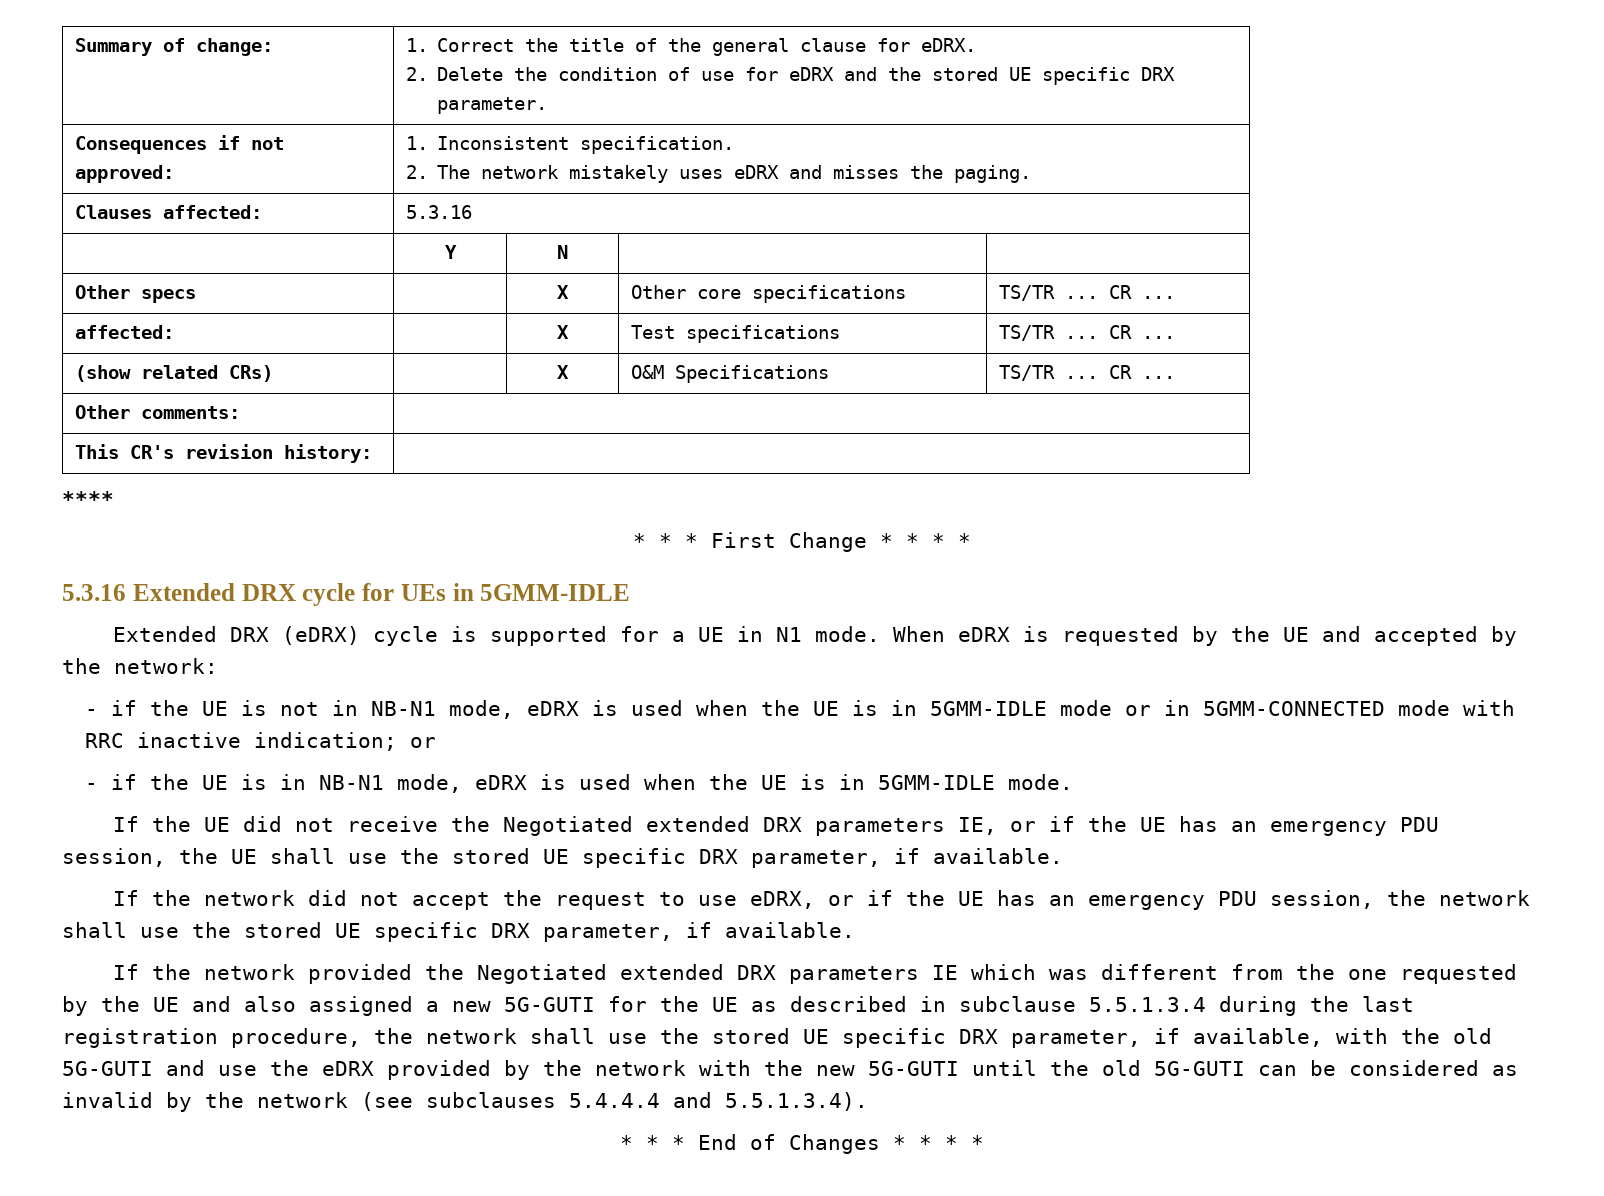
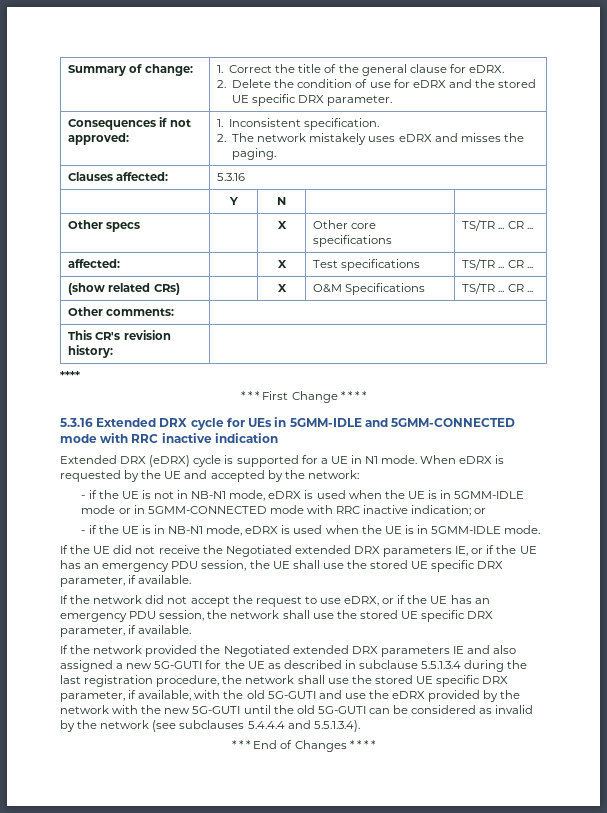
- 5.3.16 Extended DRX cycle for UEs in 5GMM-IDLE
+ 5.3.16 Extended DRX cycle for UEs in 5GMM-IDLE and 5GMM-CONNECTED mode with RRC inactive indication
- If the network provided the Negotiated extended DRX parameters IE which was different from the one requested by the UE and also assigned a new 5G-GUTI for the UE as described in subclause 5.5.1.3.4 during the last registration procedure, the network shall use the stored UE specific DRX parameter, if available, with the old 5G-GUTI and use the eDRX provided by the network with the new 5G-GUTI until the old 5G-GUTI can be considered as invalid by the network (see subclauses 5.4.4.4 and 5.5.1.3.4).
+ If the network provided the Negotiated extended DRX parameters IE and also assigned a new 5G-GUTI for the UE as described in subclause 5.5.1.3.4 during the last registration procedure, the network shall use the stored UE specific DRX parameter, if available, with the old 5G-GUTI and use the eDRX provided by the network with the new 5G-GUTI until the old 5G-GUTI can be considered as invalid by the network (see subclauses 5.4.4.4 and 5.5.1.3.4).

